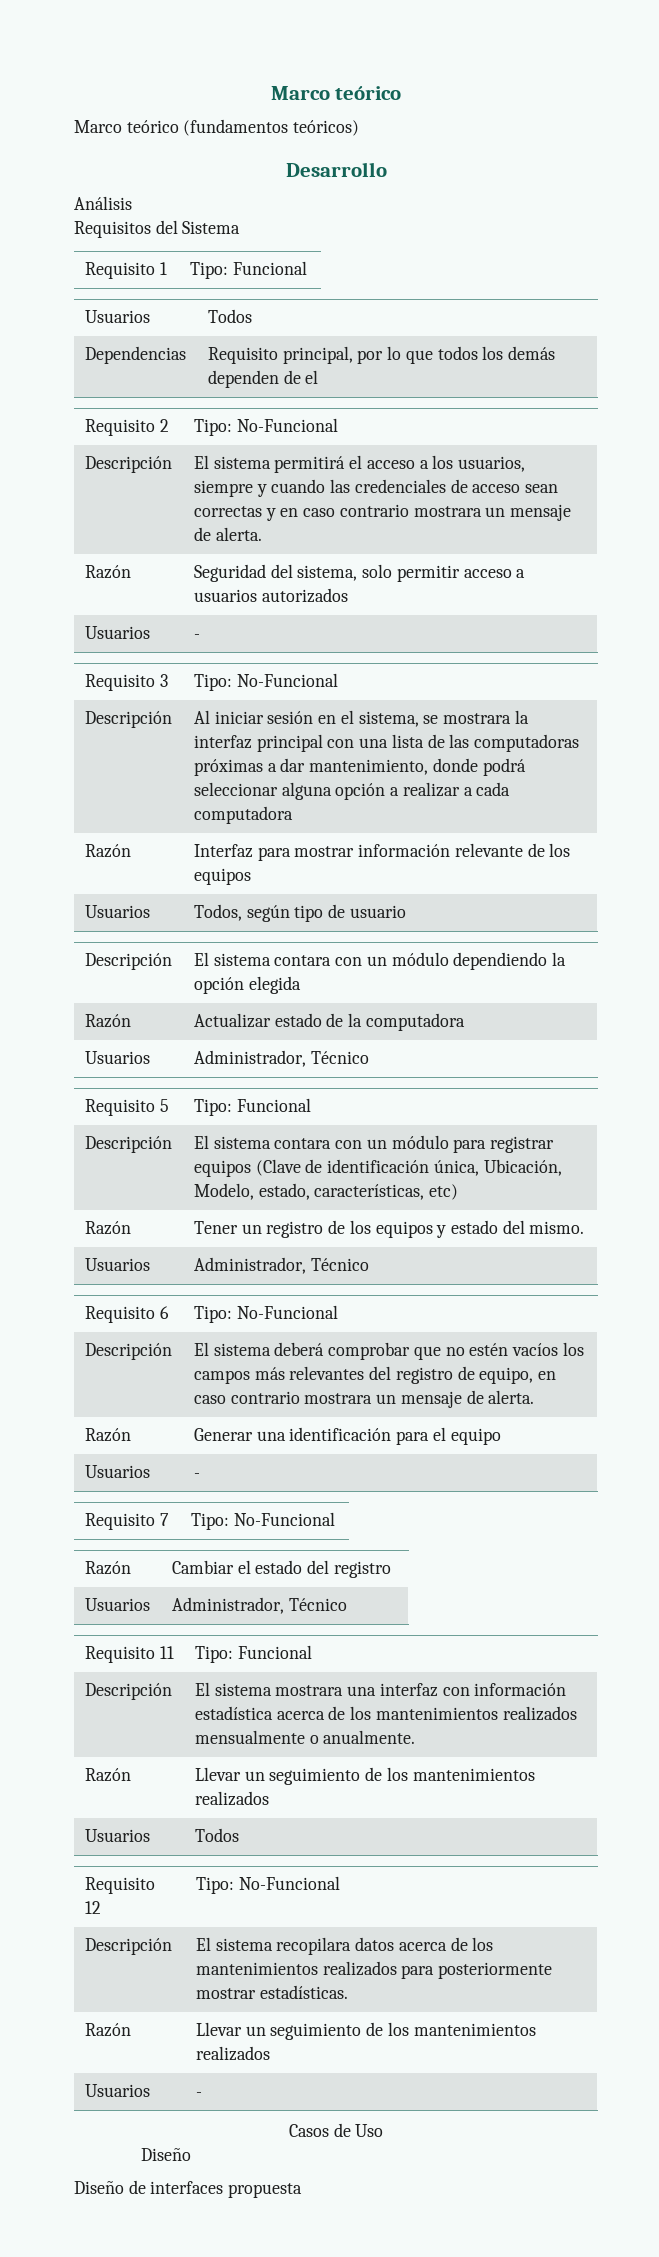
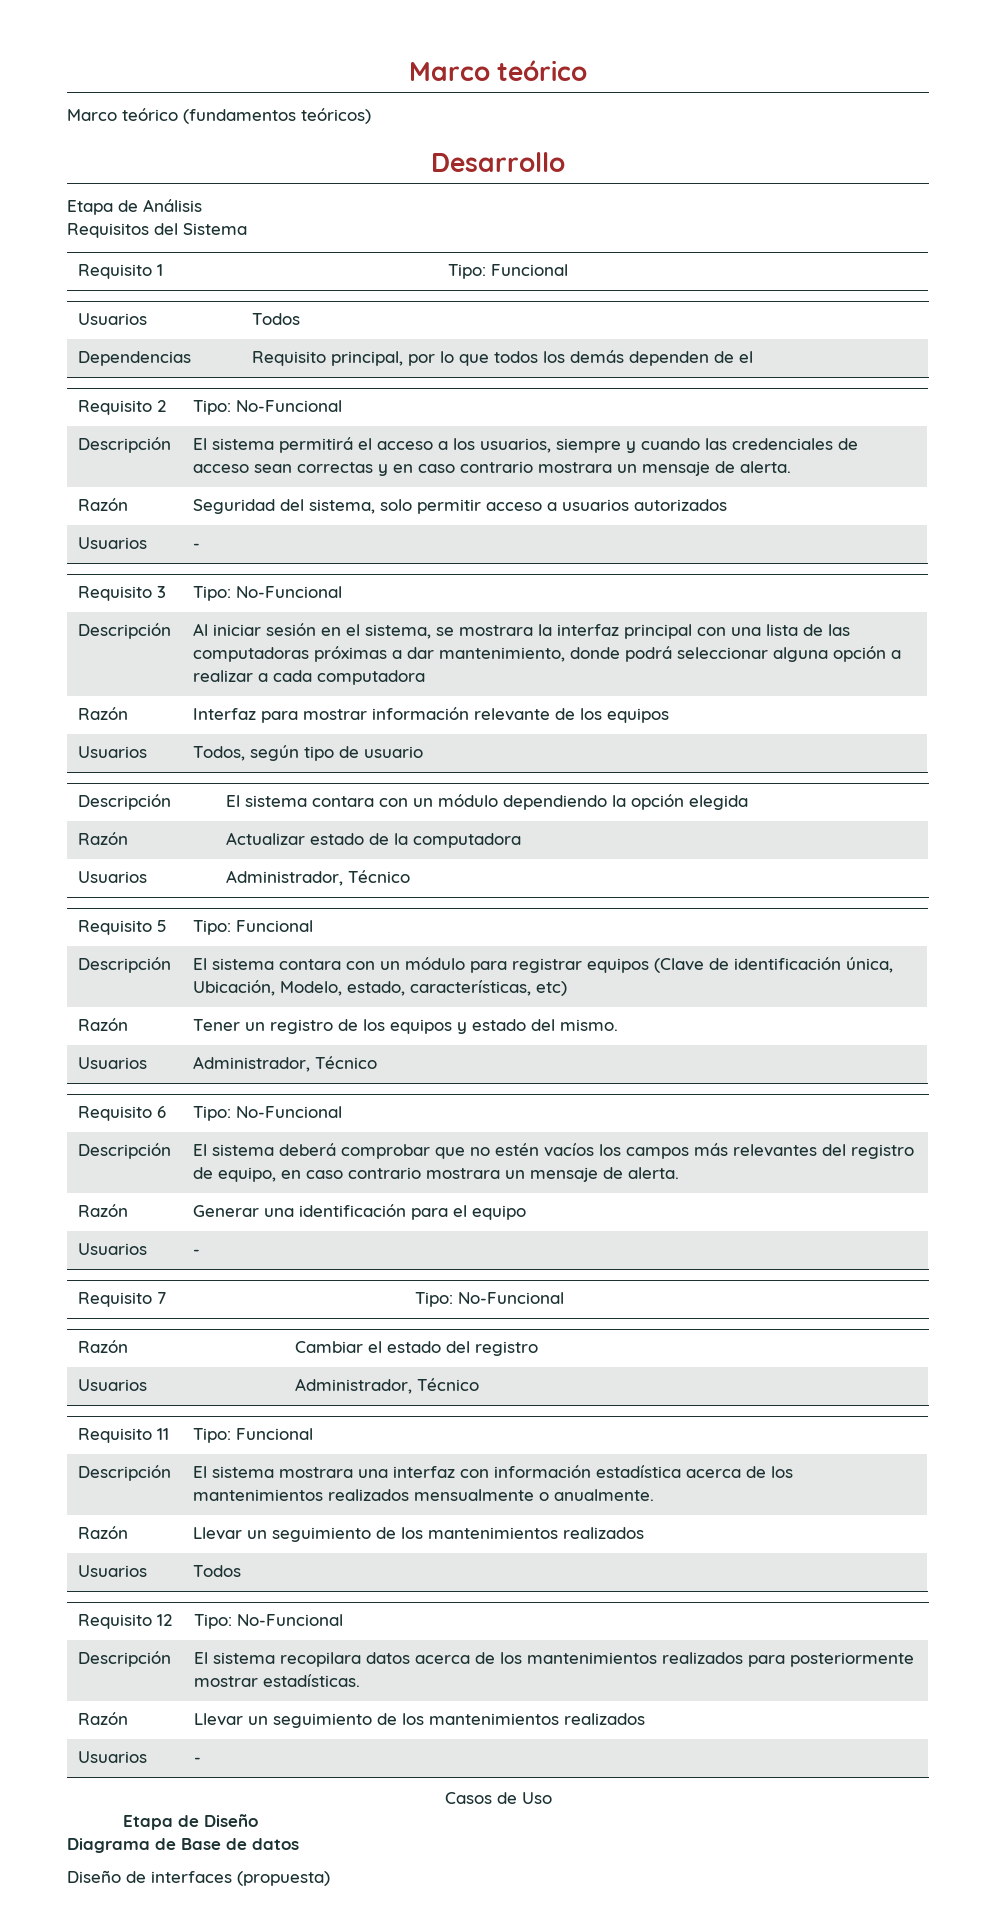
- Análisis
+ Etapa de Análisis
  Casos de Uso
- Diseño
+ Etapa de Diseño
+ Diagrama de Base de datos
- Diseño de interfaces propuesta
+ Diseño de interfaces (propuesta)

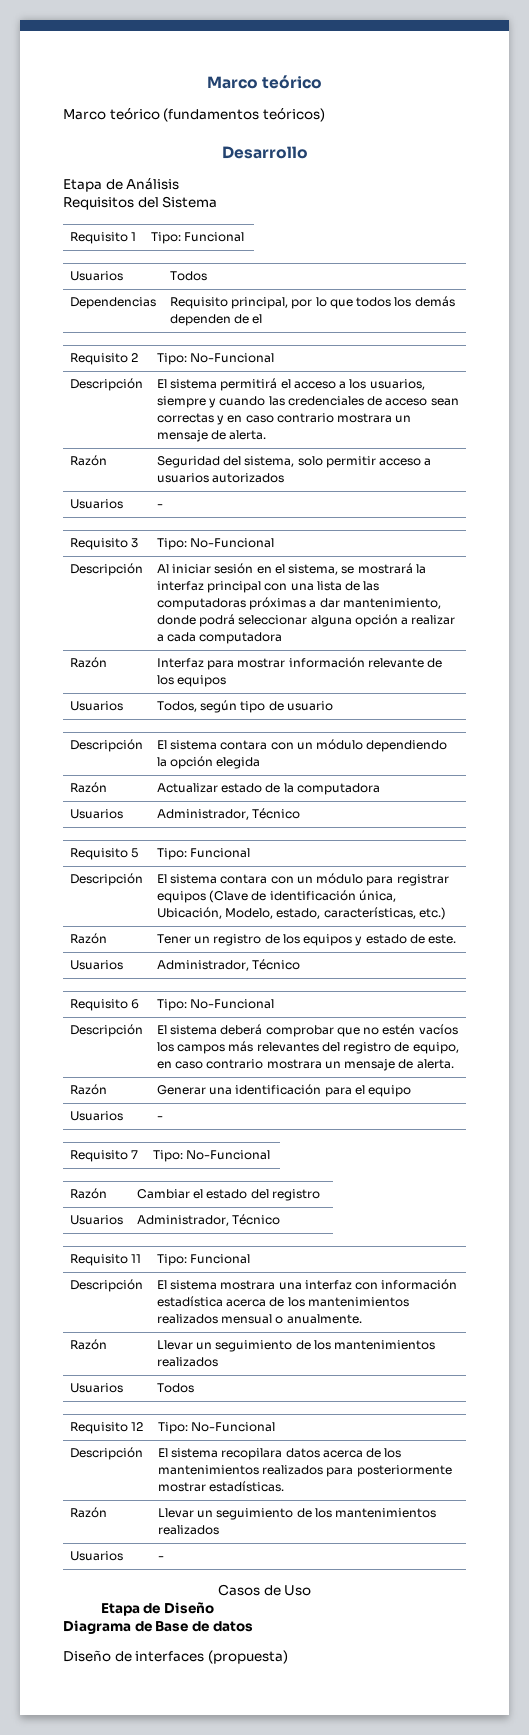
- Descripción | Al iniciar sesión en el sistema, se mostrara la interfaz principal con una lista de las computadoras próximas a dar mantenimiento, donde podrá seleccionar alguna opción a realizar a cada computadora
+ Descripción | Al iniciar sesión en el sistema, se mostrará la interfaz principal con una lista de las computadoras próximas a dar mantenimiento, donde podrá seleccionar alguna opción a realizar a cada computadora
- Descripción | El sistema contara con un módulo para registrar equipos (Clave de identificación única, Ubicación, Modelo, estado, características, etc)
+ Descripción | El sistema contara con un módulo para registrar equipos (Clave de identificación única, Ubicación, Modelo, estado, características, etc.)
- Razón | Tener un registro de los equipos y estado del mismo.
+ Razón | Tener un registro de los equipos y estado de este.
- Descripción | El sistema mostrara una interfaz con información estadística acerca de los mantenimientos realizados mensualmente o anualmente.
+ Descripción | El sistema mostrara una interfaz con información estadística acerca de los mantenimientos realizados mensual o anualmente.

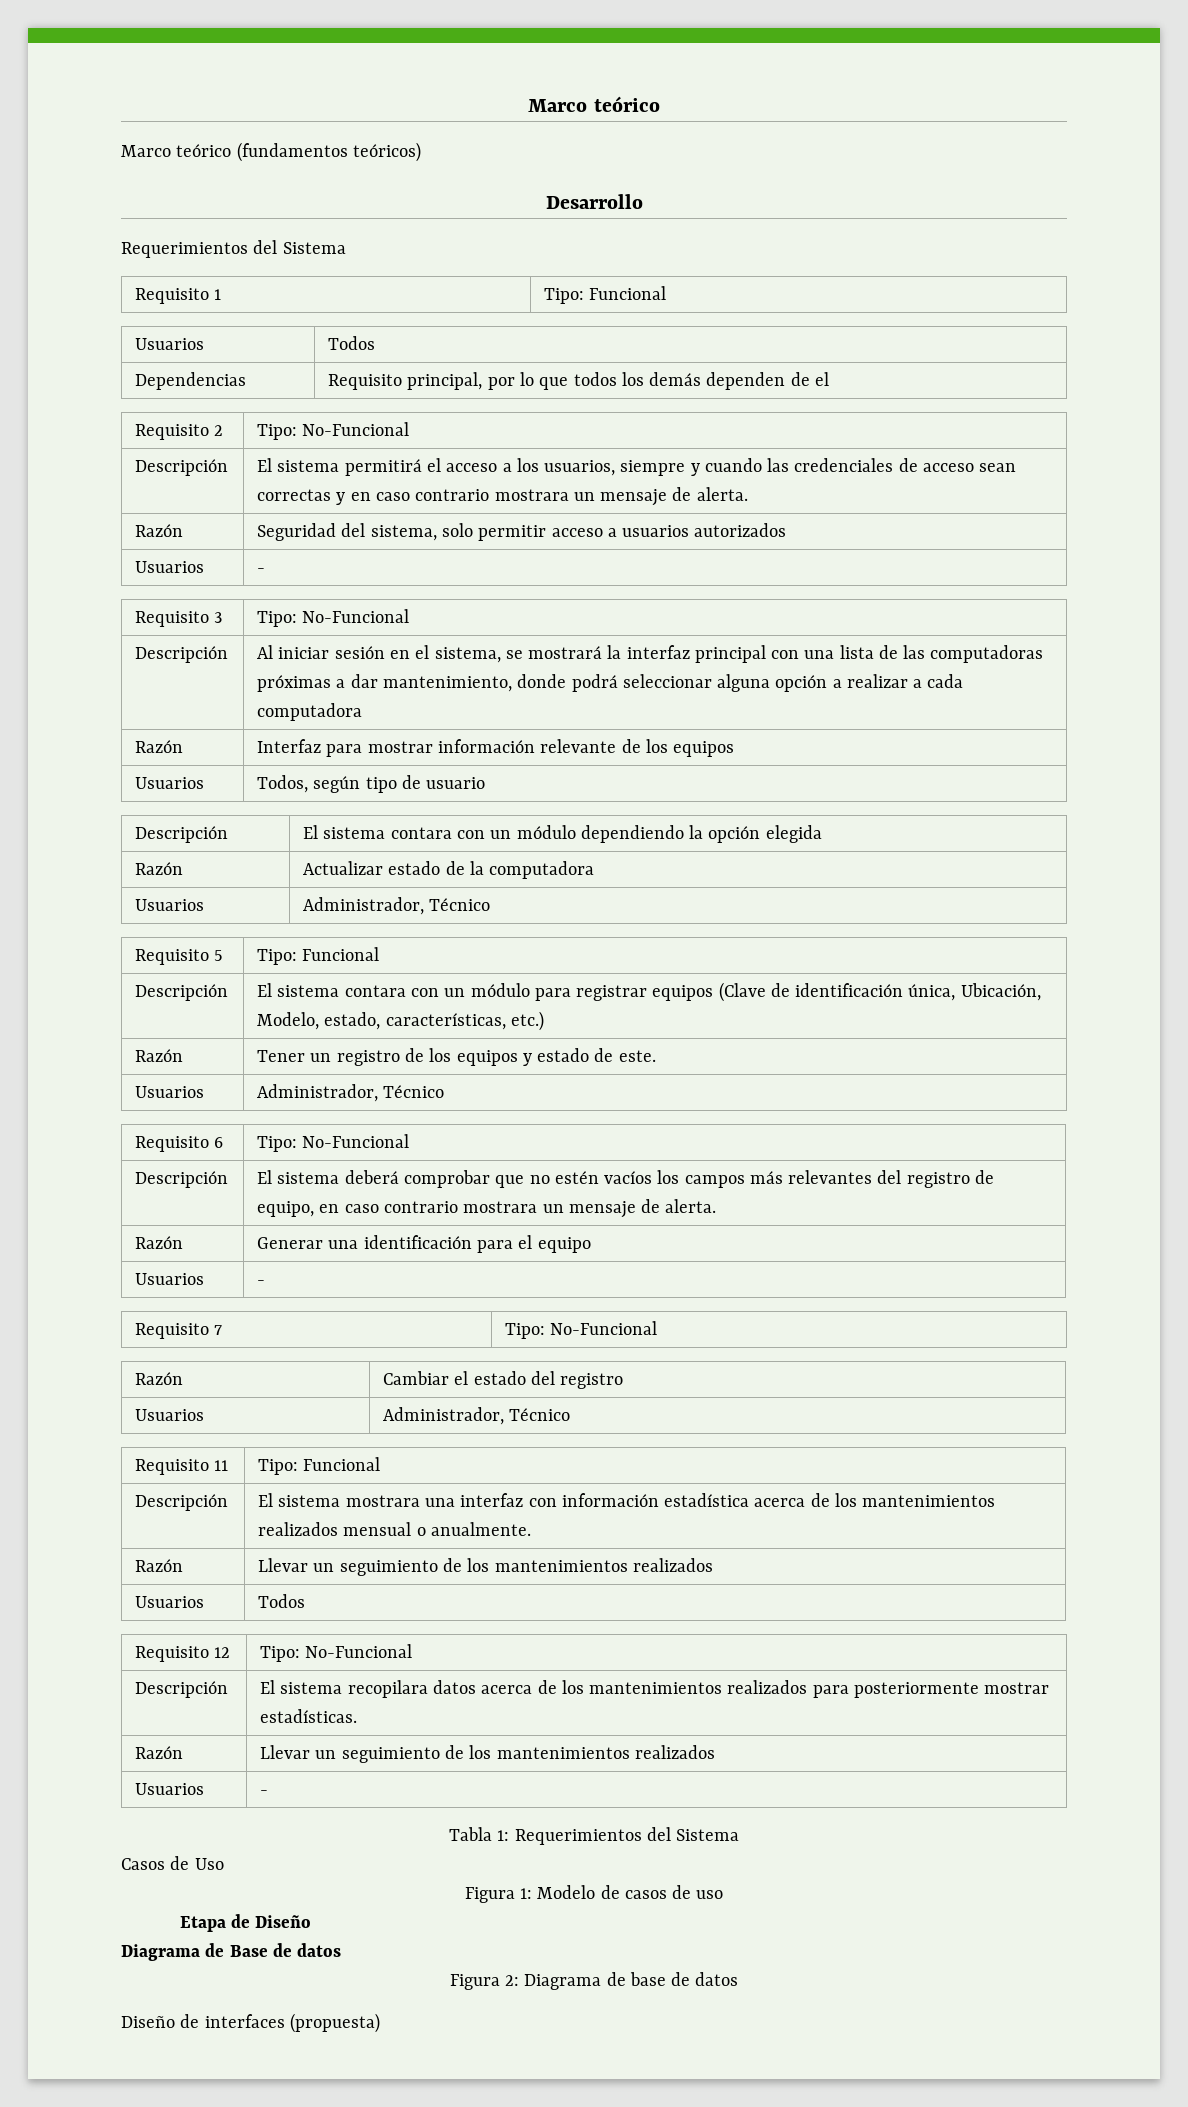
  Desarrollo
- Etapa de Análisis
- Requisitos del Sistema
+ Requerimientos del Sistema
+ Tabla 1: Requerimientos del Sistema
  Casos de Uso
+ Figura 1: Modelo de casos de uso
+ Figura 2: Diagrama de base de datos

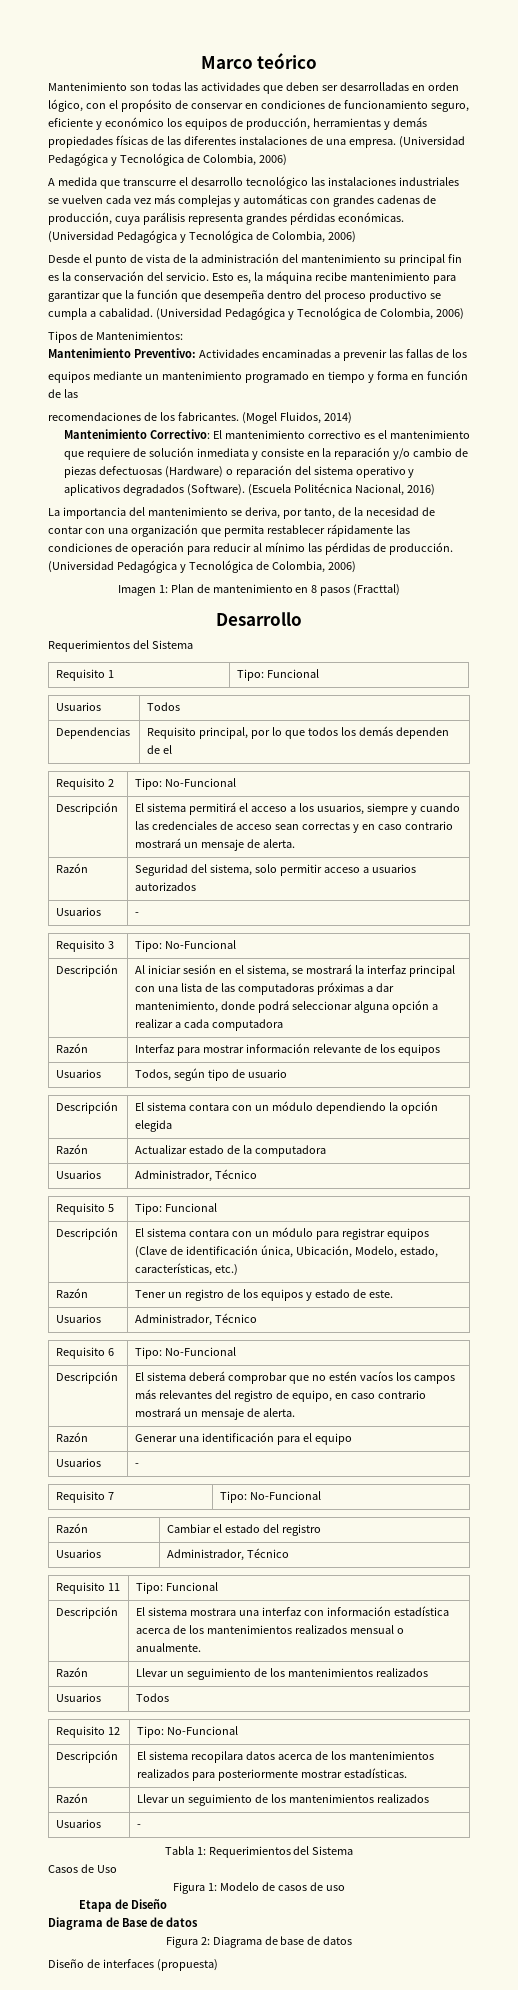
- Marco teórico (fundamentos teóricos)
+ Mantenimiento son todas las actividades que deben ser desarrolladas en orden lógico, con el propósito de conservar en condiciones de funcionamiento seguro, eficiente y económico los equipos de producción, herramientas y demás propiedades físicas de las diferentes instalaciones de una empresa. (Universidad Pedagógica y Tecnológica de Colombia, 2006)
+ A medida que transcurre el desarrollo tecnológico las instalaciones industriales se vuelven cada vez más complejas y automáticas con grandes cadenas de producción, cuya parálisis representa grandes pérdidas económicas. (Universidad Pedagógica y Tecnológica de Colombia, 2006)
+ Desde el punto de vista de la administración del mantenimiento su principal fin es la conservación del servicio. Esto es, la máquina recibe mantenimiento para garantizar que la función que desempeña dentro del proceso productivo se cumpla a cabalidad. (Universidad Pedagógica y Tecnológica de Colombia, 2006)
+ Tipos de Mantenimientos:
+ Mantenimiento Preventivo: Actividades encaminadas a prevenir las fallas de los
+ equipos mediante un mantenimiento programado en tiempo y forma en función de las
+ recomendaciones de los fabricantes. (Mogel Fluidos, 2014)
+ Mantenimiento Correctivo: El mantenimiento correctivo es el mantenimiento que requiere de solución inmediata y consiste en la reparación y/o cambio de piezas defectuosas (Hardware) o reparación del sistema operativo y aplicativos degradados (Software). (Escuela Politécnica Nacional, 2016)
+ La importancia del mantenimiento se deriva, por tanto, de la necesidad de contar con una organización que permita restablecer rápidamente las condiciones de operación para reducir al mínimo las pérdidas de producción. (Universidad Pedagógica y Tecnológica de Colombia, 2006)
+ Imagen 1: Plan de mantenimiento en 8 pasos (Fracttal)
- Descripción | El sistema permitirá el acceso a los usuarios, siempre y cuando las credenciales de acceso sean correctas y en caso contrario mostrara un mensaje de alerta.
+ Descripción | El sistema permitirá el acceso a los usuarios, siempre y cuando las credenciales de acceso sean correctas y en caso contrario mostrará un mensaje de alerta.
- Descripción | El sistema deberá comprobar que no estén vacíos los campos más relevantes del registro de equipo, en caso contrario mostrara un mensaje de alerta.
+ Descripción | El sistema deberá comprobar que no estén vacíos los campos más relevantes del registro de equipo, en caso contrario mostrará un mensaje de alerta.

